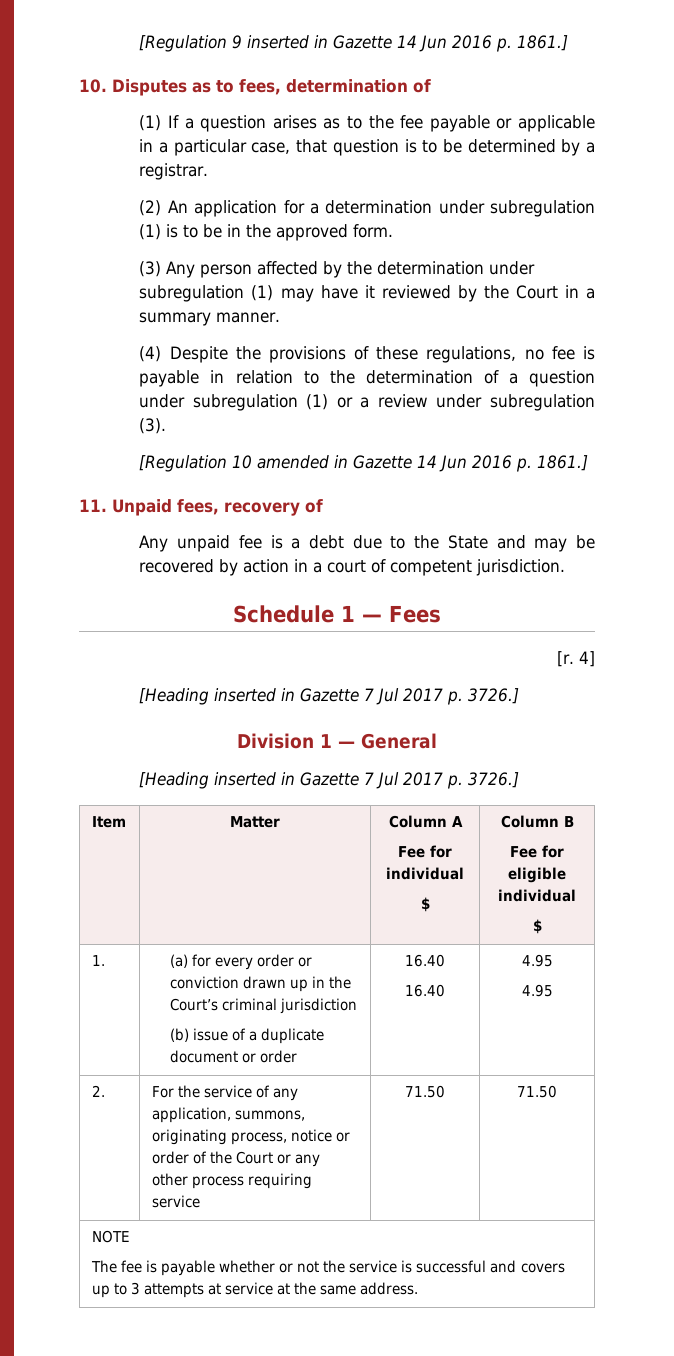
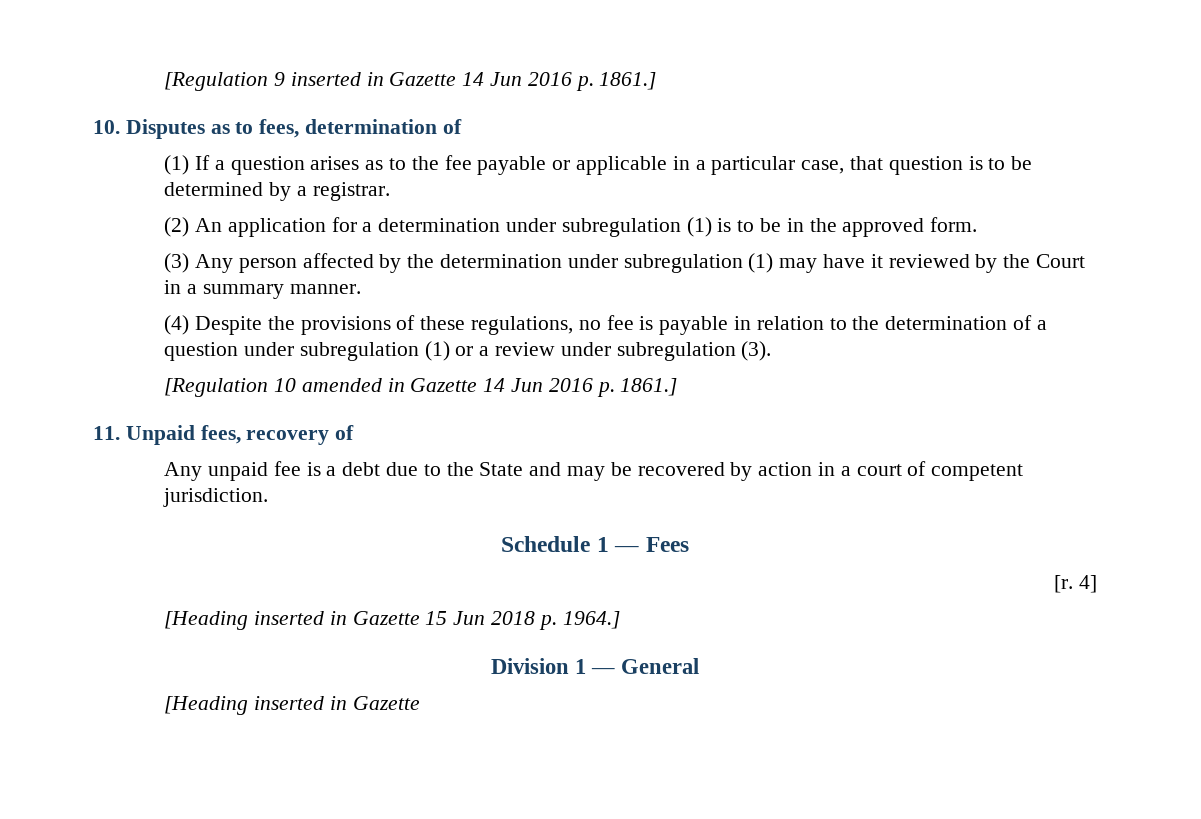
  4]
- [Heading inserted in Gazette 7 Jul 2017 p. 3726.]
+ [Heading inserted in Gazette 15 Jun 2018 p. 1964.]
  Division 1 — General
- [Heading inserted in Gazette 7 Jul 2017 p. 3726.]
- Item | Matter | Column A
- Fee for individual
- $ | Column B
- Fee for eligible individual
- $
- 1. | (a) for every order or conviction drawn up in the Court’s criminal jurisdiction
- (b) issue of a duplicate document or order | 16.40
- 16.40 | 4.95
- 4.95
- 2. | For the service of any application, summons, originating process, notice or order of the Court or any other process requiring service | 71.50 | 71.50
- NOTE
- The fee is payable whether or not the service is successful and covers up to 3 attempts at service at the same address.
+ [Heading inserted in Gazette

